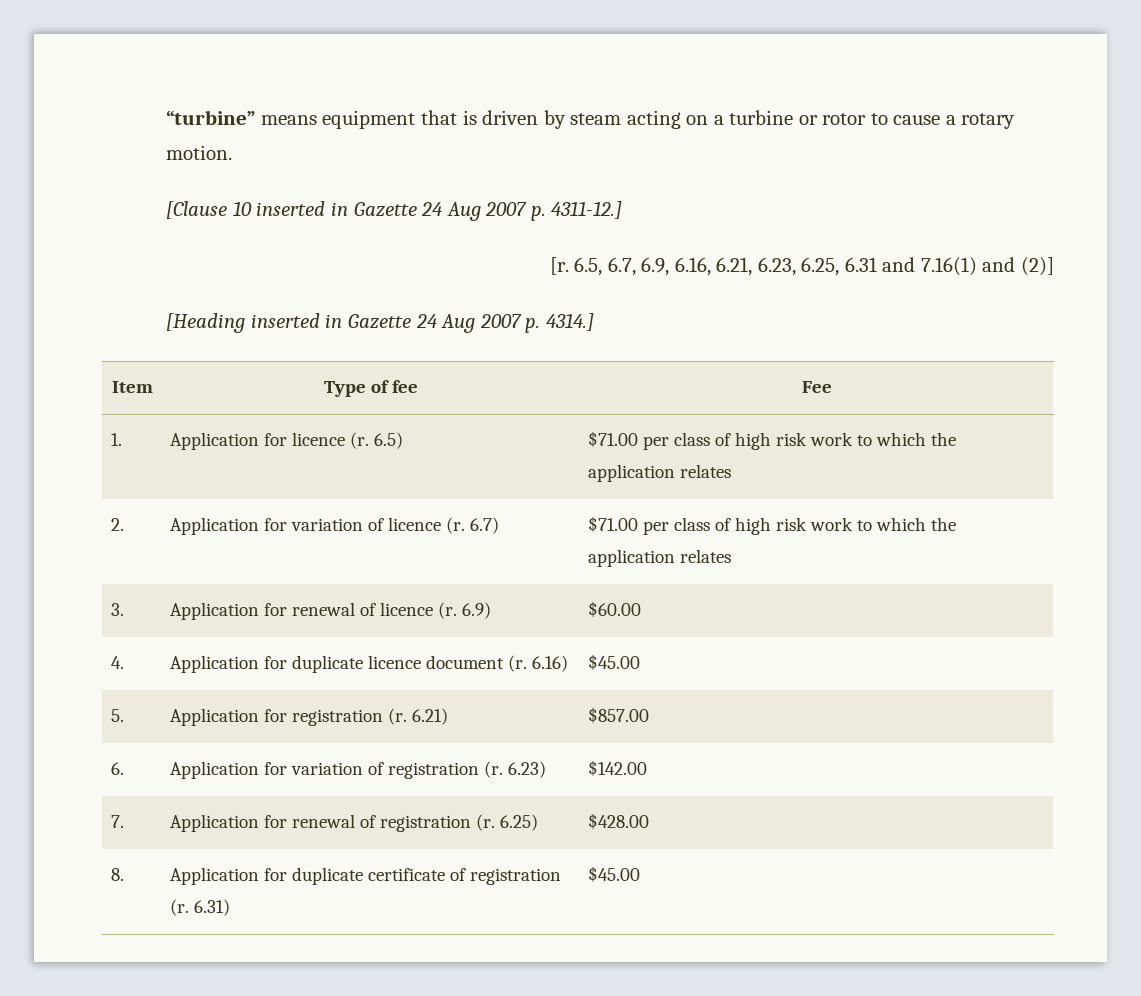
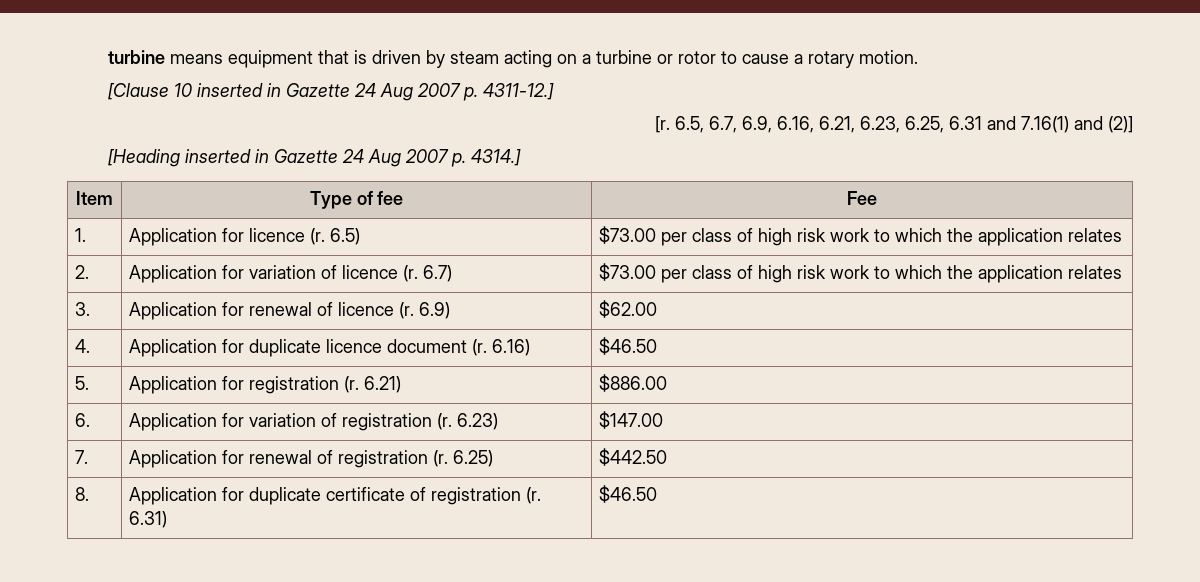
- “turbine” means equipment that is driven by steam acting on a turbine or rotor to cause a rotary motion.
+ turbine means equipment that is driven by steam acting on a turbine or rotor to cause a rotary motion.
- 1. | Application for licence (r. 6.5) | $71.00 per class of high risk work to which the application relates
+ 1. | Application for licence (r. 6.5) | $73.00 per class of high risk work to which the application relates
- 2. | Application for variation of licence (r. 6.7) | $71.00 per class of high risk work to which the application relates
+ 2. | Application for variation of licence (r. 6.7) | $73.00 per class of high risk work to which the application relates
- 3. | Application for renewal of licence (r. 6.9) | $60.00
+ 3. | Application for renewal of licence (r. 6.9) | $62.00
- 4. | Application for duplicate licence document (r. 6.16) | $45.00
+ 4. | Application for duplicate licence document (r. 6.16) | $46.50
- 5. | Application for registration (r. 6.21) | $857.00
+ 5. | Application for registration (r. 6.21) | $886.00
- 6. | Application for variation of registration (r. 6.23) | $142.00
+ 6. | Application for variation of registration (r. 6.23) | $147.00
- 7. | Application for renewal of registration (r. 6.25) | $428.00
+ 7. | Application for renewal of registration (r. 6.25) | $442.50
- 8. | Application for duplicate certificate of registration (r. 6.31) | $45.00
+ 8. | Application for duplicate certificate of registration (r. 6.31) | $46.50

